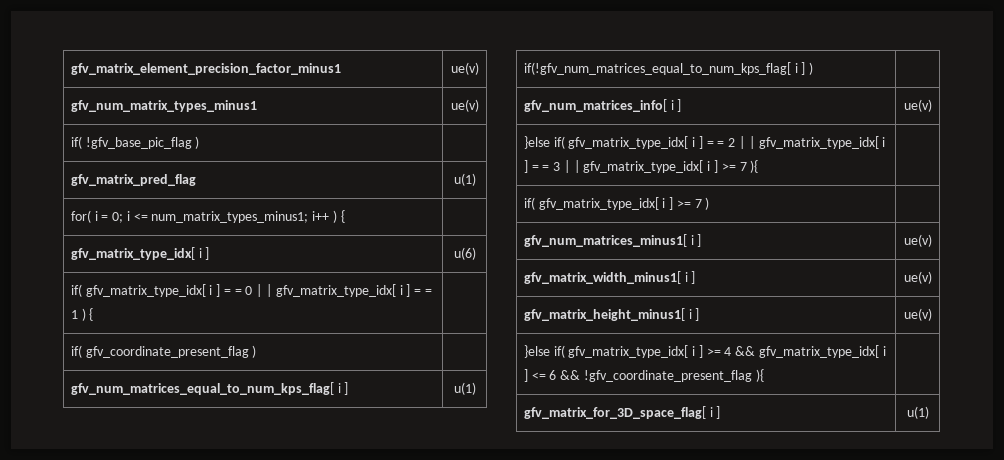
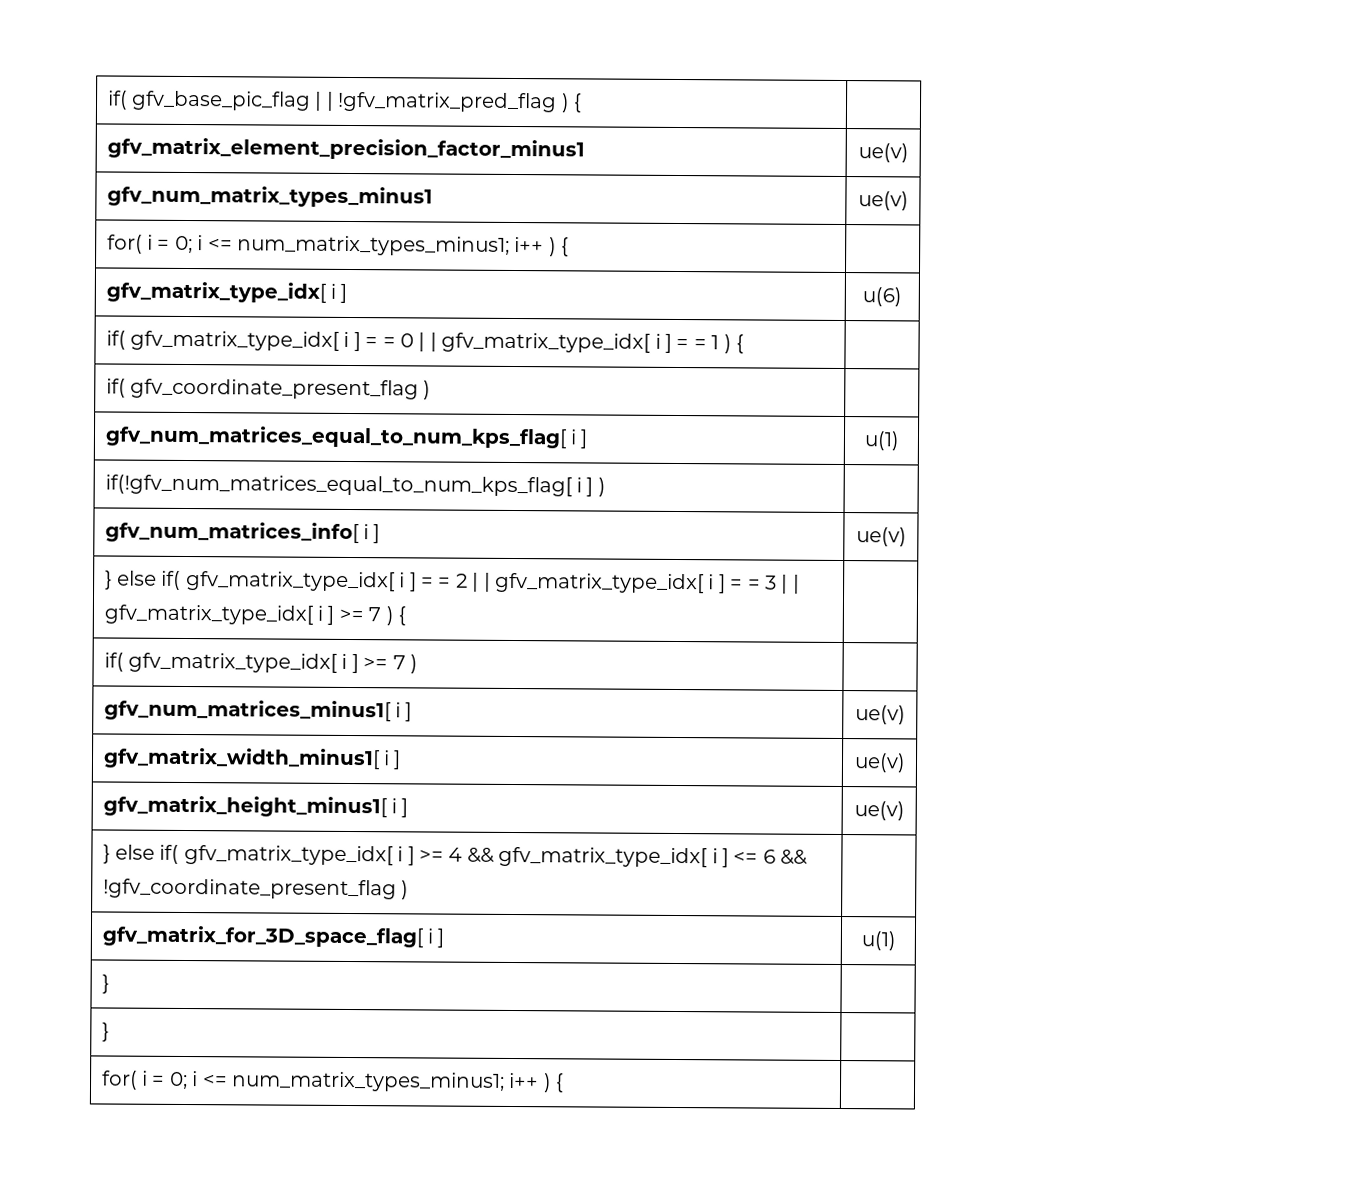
+ if( gfv_base_pic_flag | | !gfv_matrix_pred_flag ) { |
- if( !gfv_base_pic_flag ) |
- gfv_matrix_pred_flag | u(1)
- }else if( gfv_matrix_type_idx[ i ] = = 2 | | gfv_matrix_type_idx[ i ] = = 3 | | gfv_matrix_type_idx[ i ] >= 7 ){ |
+ } else if( gfv_matrix_type_idx[ i ] = = 2 | | gfv_matrix_type_idx[ i ] = = 3 | |
+ gfv_matrix_type_idx[ i ] >= 7 ) { |
- }else if( gfv_matrix_type_idx[ i ] >= 4 && gfv_matrix_type_idx[ i ] <= 6 && !gfv_coordinate_present_flag ){ |
+ } else if( gfv_matrix_type_idx[ i ] >= 4 && gfv_matrix_type_idx[ i ] <= 6 &&
+ !gfv_coordinate_present_flag ) |
  gfv_matrix_for_3D_space_flag[ i ] | u(1)
+ } |
+ } |
+ for( i = 0; i <= num_matrix_types_minus1; i++ ) { |

